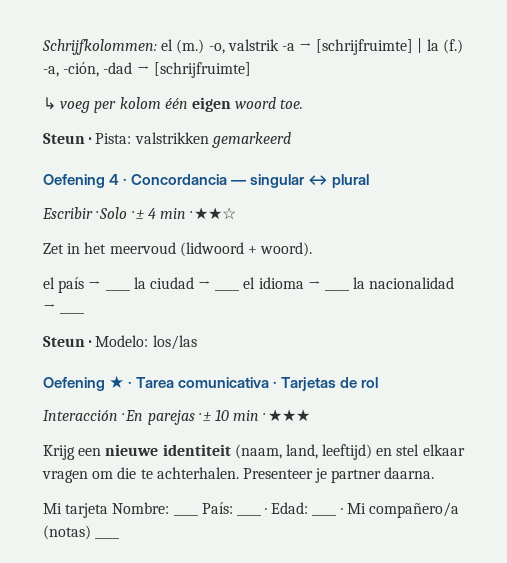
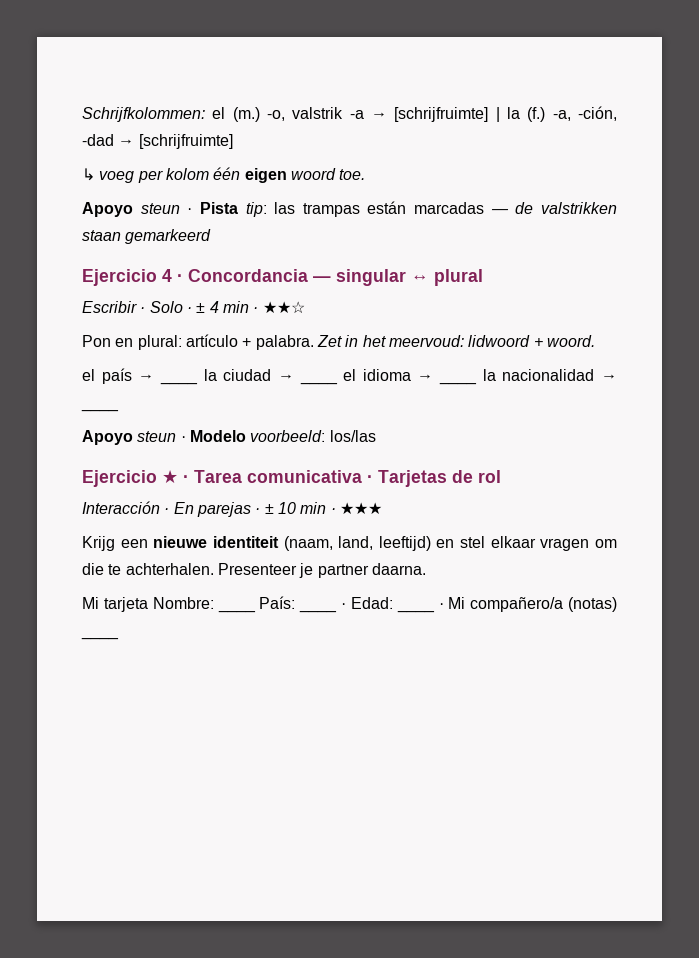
- Steun · Pista: valstrikken gemarkeerd
+ Apoyo steun · Pista tip: las trampas están marcadas — de valstrikken staan gemarkeerd
- Oefening 4 · Concordancia — singular ↔ plural
+ Ejercicio 4 · Concordancia — singular ↔ plural
- Zet in het meervoud (lidwoord + woord).
+ Pon en plural: artículo + palabra. Zet in het meervoud: lidwoord + woord.
- Steun · Modelo: los/las
+ Apoyo steun · Modelo voorbeeld: los/las
- Oefening ★ · Tarea comunicativa · Tarjetas de rol
+ Ejercicio ★ · Tarea comunicativa · Tarjetas de rol

